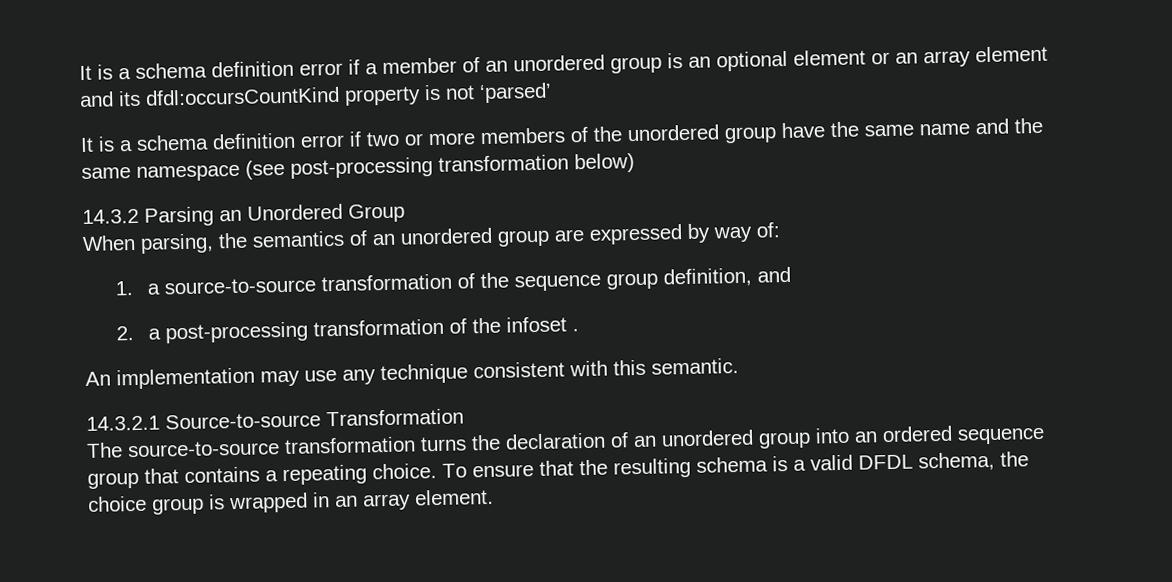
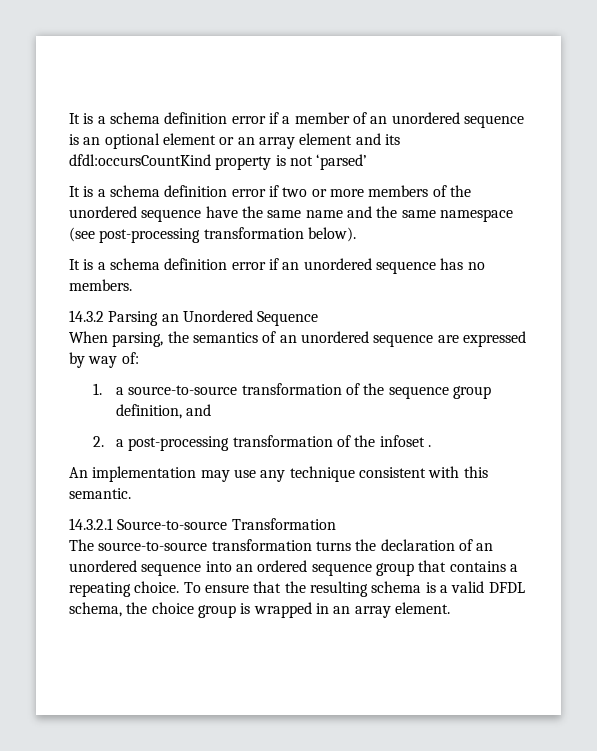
- It is a schema definition error if a member of an unordered group is an optional element or an array element and its dfdl:occursCountKind property is not ‘parsed’
+ It is a schema definition error if a member of an unordered sequence is an optional element or an array element and its dfdl:occursCountKind property is not ‘parsed’
- It is a schema definition error if two or more members of the unordered group have the same name and the same namespace (see post-processing transformation below)
+ It is a schema definition error if two or more members of the unordered sequence have the same name and the same namespace (see post-processing transformation below).
+ It is a schema definition error if an unordered sequence has no members.
- 14.3.2 Parsing an Unordered Group
+ 14.3.2 Parsing an Unordered Sequence
- When parsing, the semantics of an unordered group are expressed by way of:
+ When parsing, the semantics of an unordered sequence are expressed by way of:
- The source-to-source transformation turns the declaration of an unordered group into an ordered sequence group that contains a repeating choice.
+ The source-to-source transformation turns the declaration of an unordered sequence into an ordered sequence group that contains a repeating choice.

